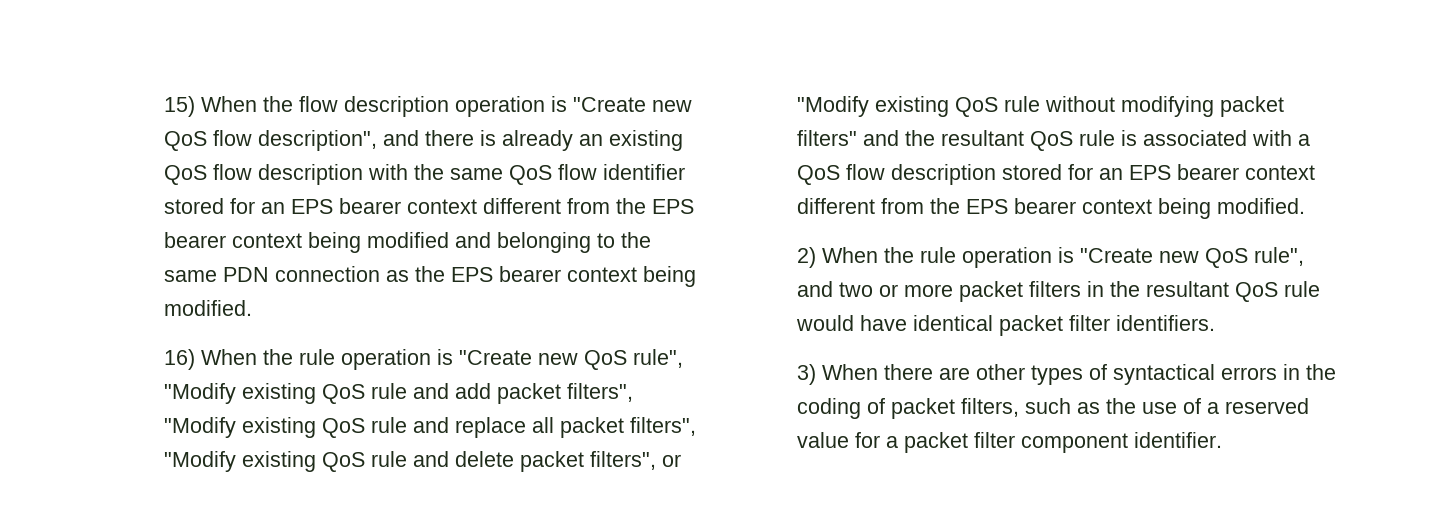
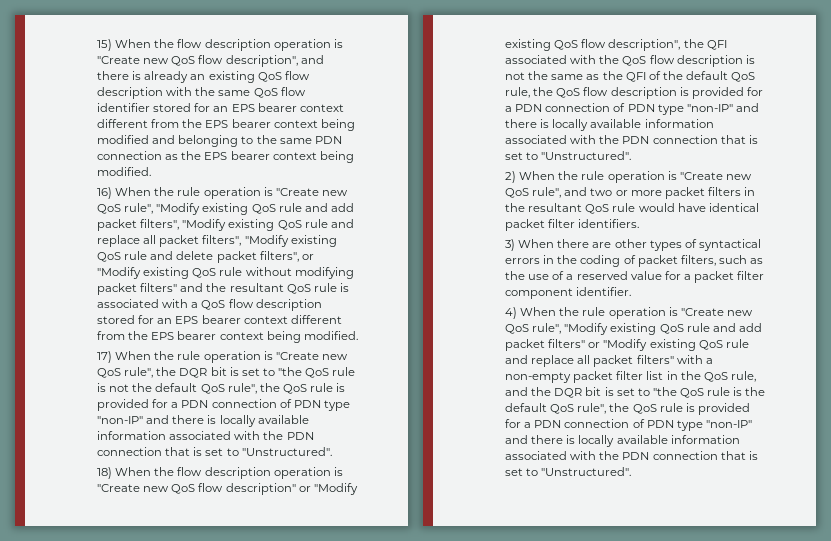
+ 17) When the rule operation is "Create new QoS rule", the DQR bit is set to "the QoS rule is not the default QoS rule", the QoS rule is provided for a PDN connection of PDN type "non-IP" and there is locally available information associated with the PDN connection that is set to "Unstructured".
+ 18) When the flow description operation is "Create new QoS flow description" or "Modify existing QoS flow description", the QFI associated with the QoS flow description is not the same as the QFI of the default QoS rule, the QoS flow description is provided for a PDN connection of PDN type "non-IP" and there is locally available information associated with the PDN connection that is set to "Unstructured".
+ 4) When the rule operation is "Create new QoS rule", "Modify existing QoS rule and add packet filters" or "Modify existing QoS rule and replace all packet filters" with a non-empty packet filter list in the QoS rule, and the DQR bit is set to "the QoS rule is the default QoS rule", the QoS rule is provided for a PDN connection of PDN type "non-IP" and there is locally available information associated with the PDN connection that is set to "Unstructured".

